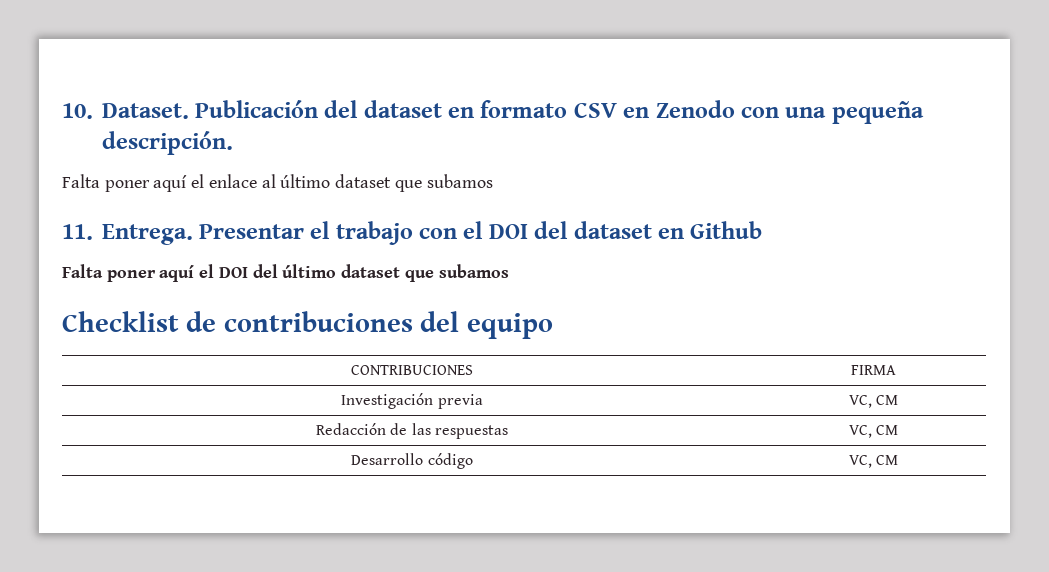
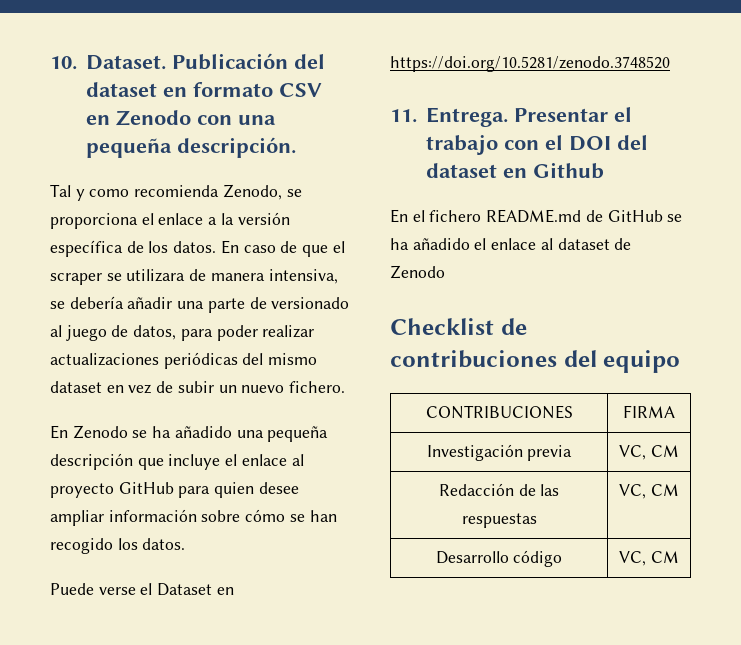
- Falta poner aquí el enlace al último dataset que subamos
+ Tal y como recomienda Zenodo, se proporciona el enlace a la versión específica de los datos. En caso de que el scraper se utilizara de manera intensiva, se debería añadir una parte de versionado al juego de datos, para poder realizar actualizaciones periódicas del mismo dataset en vez de subir un nuevo fichero.
+ En Zenodo se ha añadido una pequeña descripción que incluye el enlace al proyecto GitHub para quien desee ampliar información sobre cómo se han recogido los datos.
+ Puede verse el Dataset en https://doi.org/10.5281/zenodo.3748520
- Falta poner aquí el DOI del último dataset que subamos
+ En el fichero README.md de GitHub se ha añadido el enlace al dataset de Zenodo

